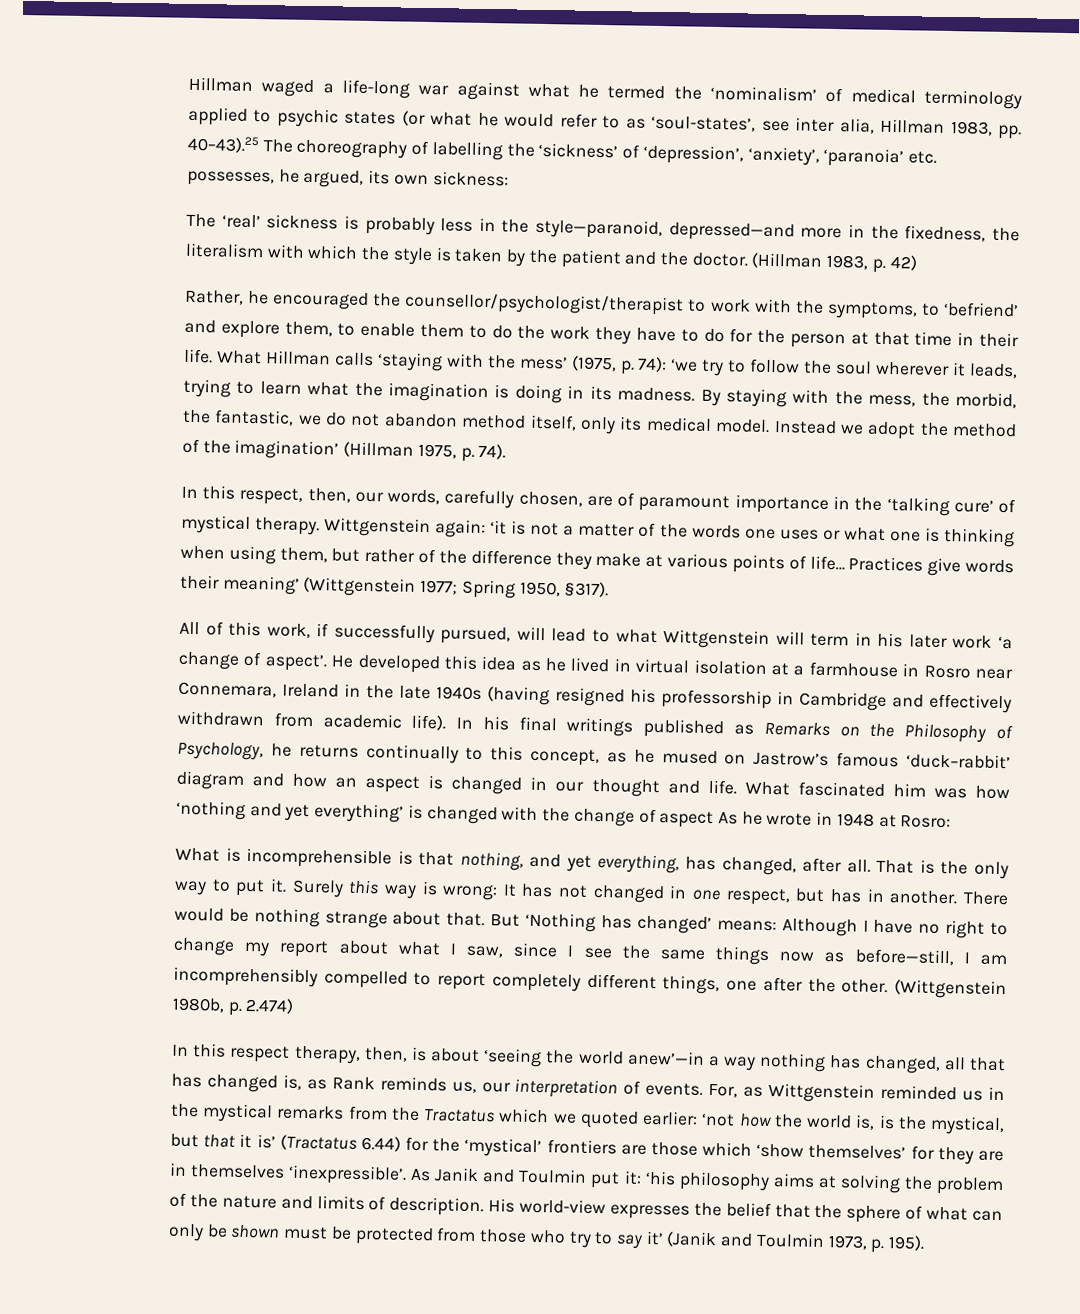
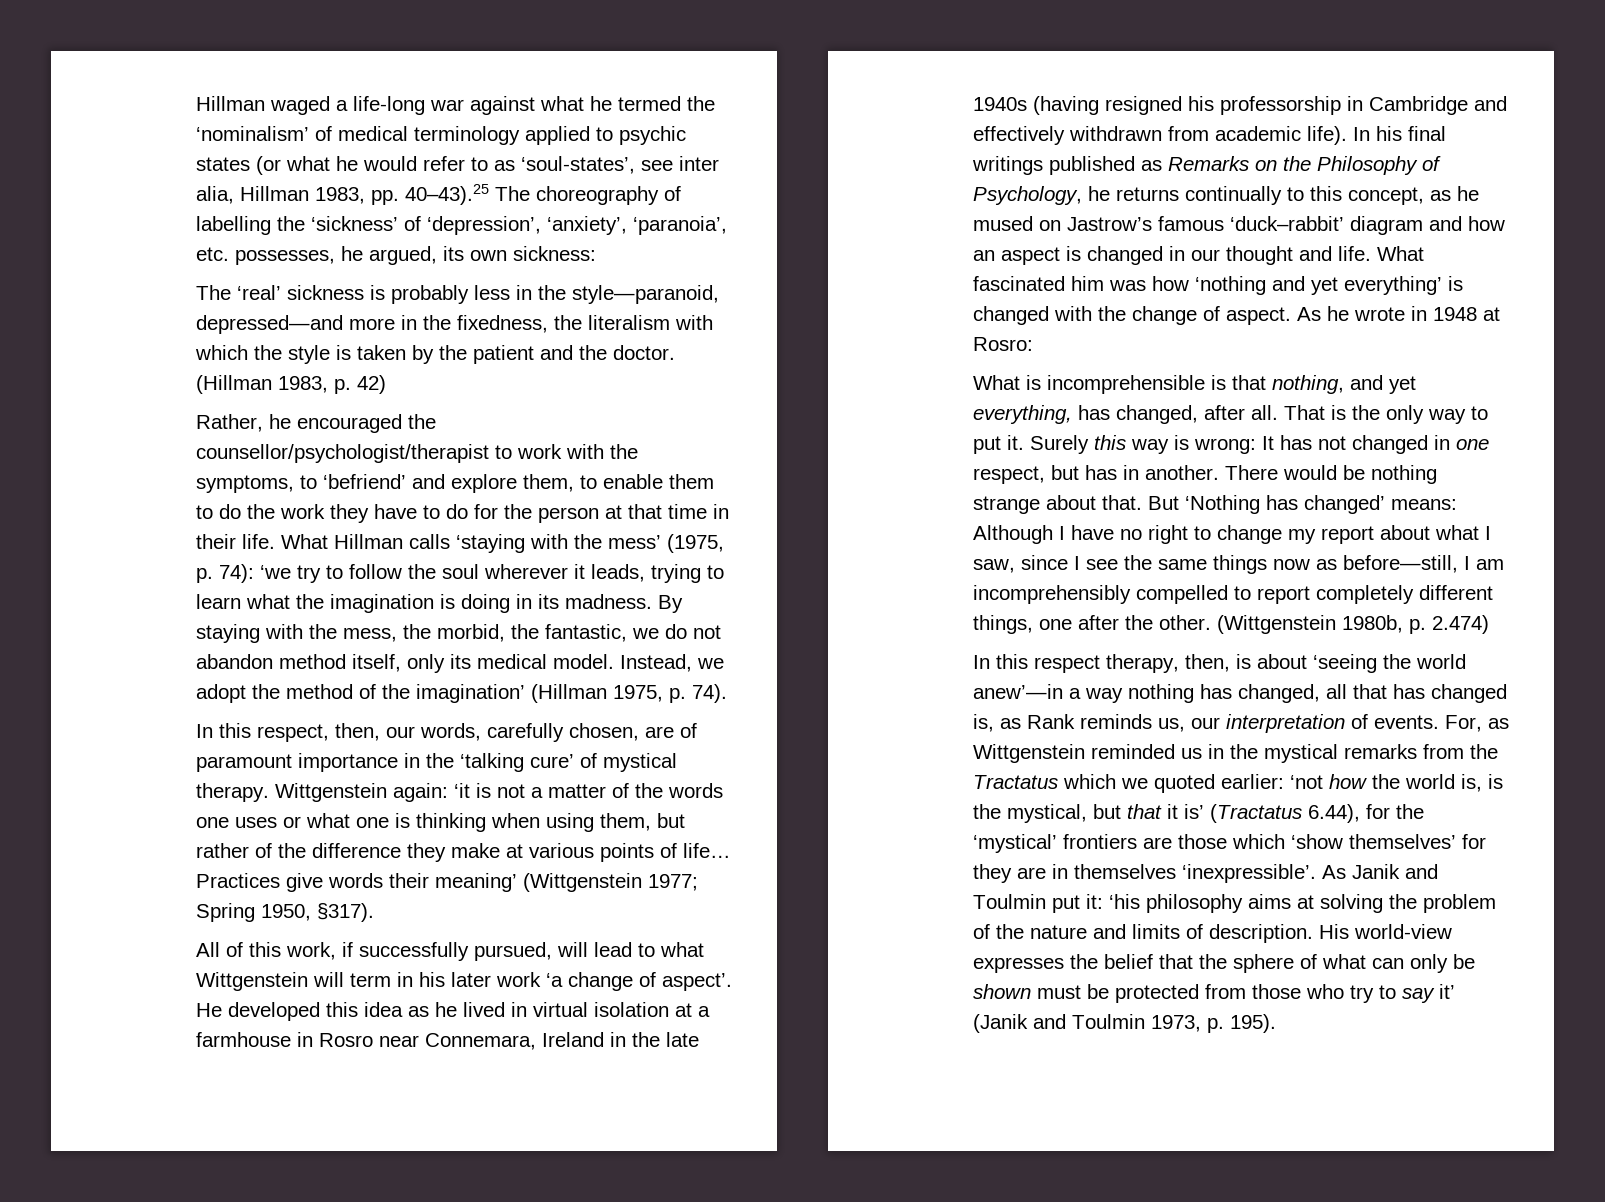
- Hillman waged a life-long war against what he termed the ‘nominalism’ of medical terminology applied to psychic states (or what he would refer to as ‘soul-states’, see inter alia, Hillman 1983, pp. 40–43).25 The choreography of labelling the ‘sickness’ of ‘depression’, ‘anxiety’, ‘paranoia’ etc. possesses, he argued, its own sickness:
+ Hillman waged a life-long war against what he termed the ‘nominalism’ of medical terminology applied to psychic states (or what he would refer to as ‘soul-states’, see inter alia, Hillman 1983, pp. 40–43).25 The choreography of labelling the ‘sickness’ of ‘depression’, ‘anxiety’, ‘paranoia’, etc. possesses, he argued, its own sickness:
- Instead we adopt the method of the imagination’ (Hillman 1975, p. 74).
+ Instead, we adopt the method of the imagination’ (Hillman 1975, p. 74).
- What fascinated him was how ‘nothing and yet everything’ is changed with the change of aspect As he wrote in 1948 at Rosro:
+ What fascinated him was how ‘nothing and yet everything’ is changed with the change of aspect. As he wrote in 1948 at Rosro:
- For, as Wittgenstein reminded us in the mystical remarks from the Tractatus which we quoted earlier: ‘not how the world is, is the mystical, but that it is’ (Tractatus 6.44) for the ‘mystical’ frontiers are those which ‘show themselves’ for they are in themselves ‘inexpressible’.
+ For, as Wittgenstein reminded us in the mystical remarks from the Tractatus which we quoted earlier: ‘not how the world is, is the mystical, but that it is’ (Tractatus 6.44), for the ‘mystical’ frontiers are those which ‘show themselves’ for they are in themselves ‘inexpressible’.

